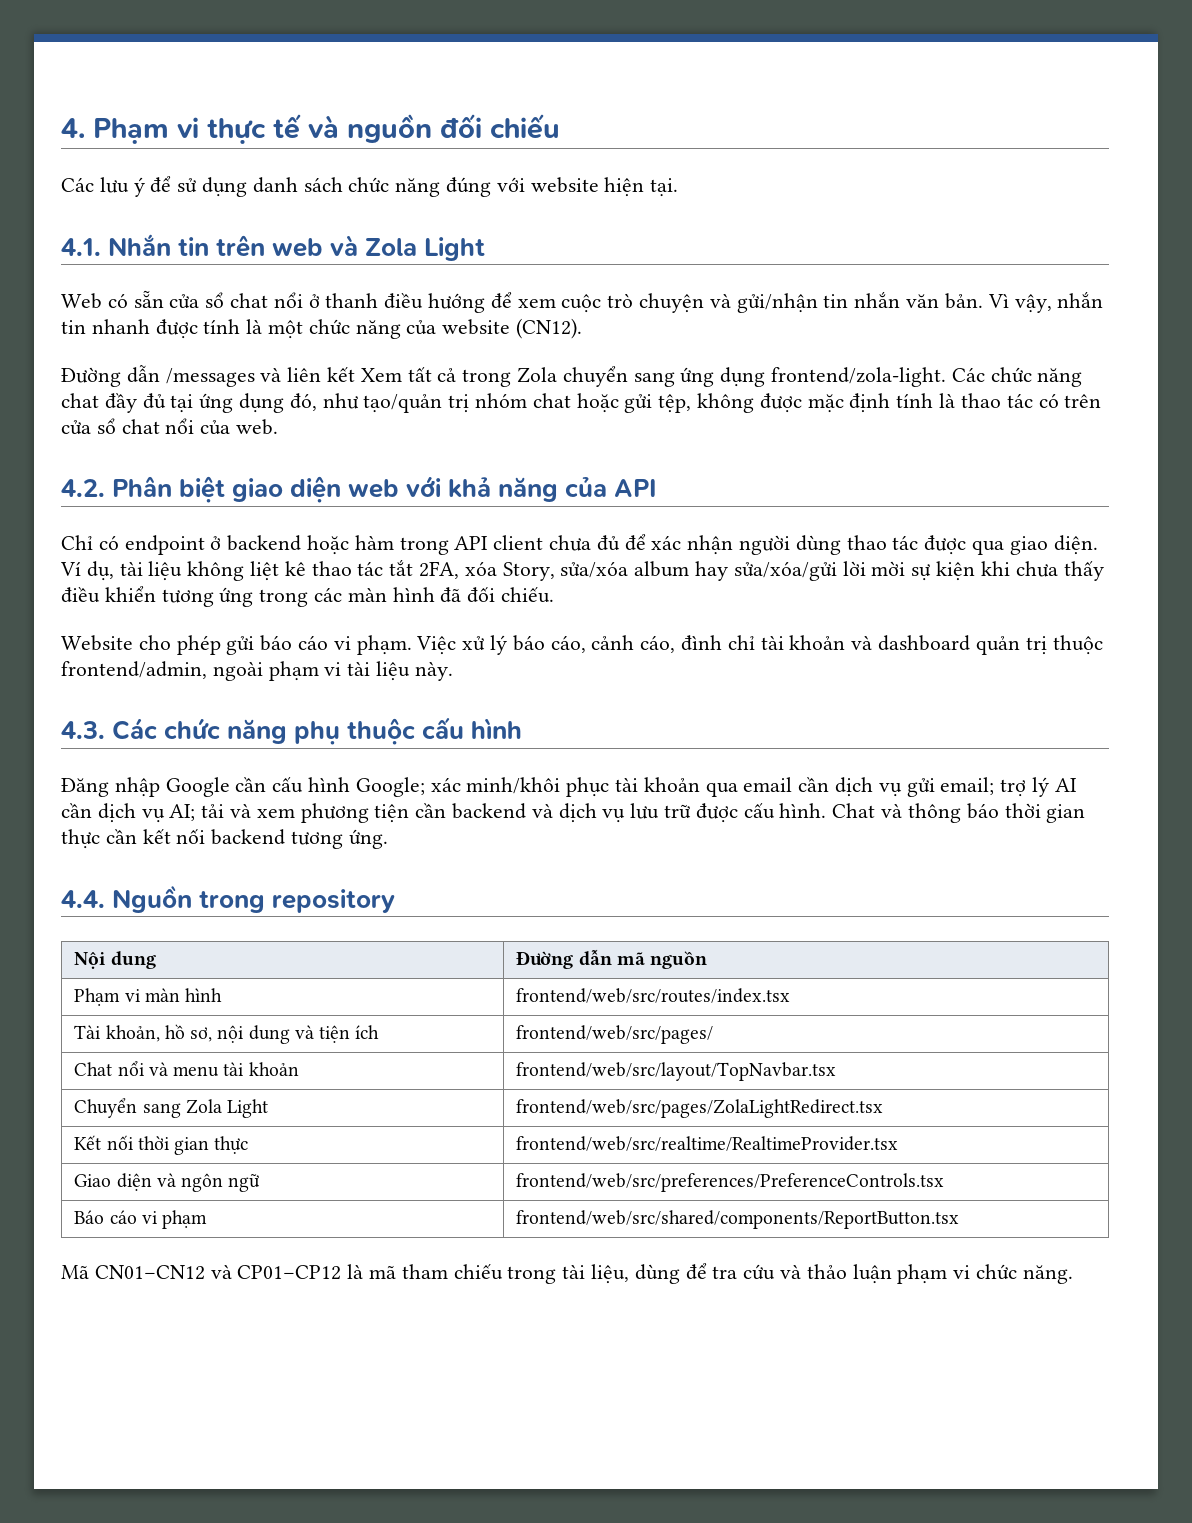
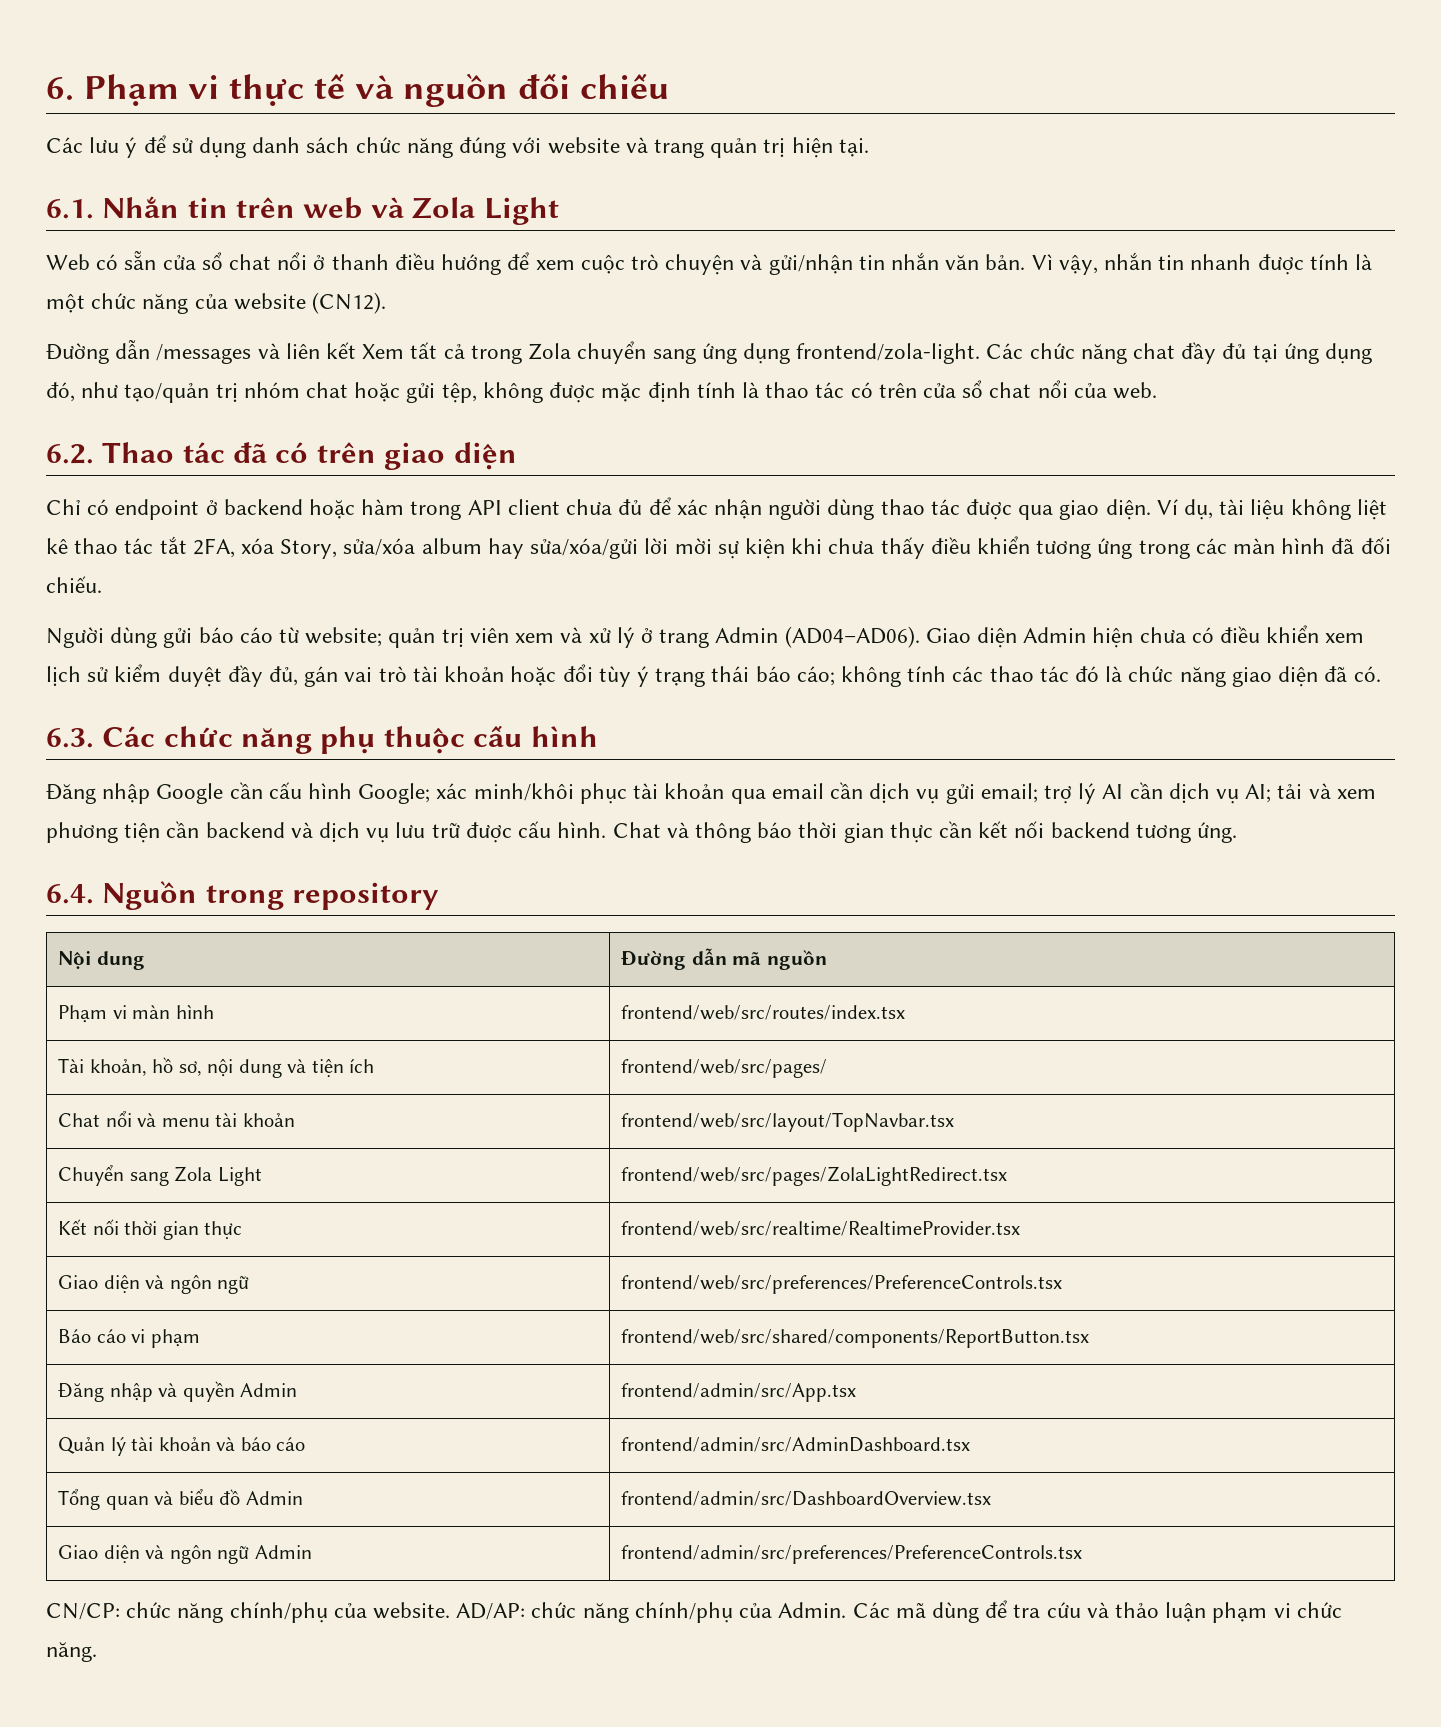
- 4. Phạm vi thực tế và nguồn đối chiếu
+ 6. Phạm vi thực tế và nguồn đối chiếu
- Các lưu ý để sử dụng danh sách chức năng đúng với website hiện tại.
+ Các lưu ý để sử dụng danh sách chức năng đúng với website và trang quản trị hiện tại.
- 4.1. Nhắn tin trên web và Zola Light
+ 6.1. Nhắn tin trên web và Zola Light
- 4.2. Phân biệt giao diện web với khả năng của API
+ 6.2. Thao tác đã có trên giao diện
- Website cho phép gửi báo cáo vi phạm. Việc xử lý báo cáo, cảnh cáo, đình chỉ tài khoản và dashboard quản trị thuộc frontend/admin, ngoài phạm vi tài liệu này.
- 4.3. Các chức năng phụ thuộc cấu hình
+ Người dùng gửi báo cáo từ website; quản trị viên xem và xử lý ở trang Admin (AD04–AD06). Giao diện Admin hiện chưa có điều khiển xem lịch sử kiểm duyệt đầy đủ, gán vai trò tài khoản hoặc đổi tùy ý trạng thái báo cáo; không tính các thao tác đó là chức năng giao diện đã có.
+ 6.3. Các chức năng phụ thuộc cấu hình
- 4.4. Nguồn trong repository
+ 6.4. Nguồn trong repository
- Mã CN01–CN12 và CP01–CP12 là mã tham chiếu trong tài liệu, dùng để tra cứu và thảo luận phạm vi chức năng.
+ Đăng nhập và quyền Admin | frontend/admin/src/App.tsx
+ Quản lý tài khoản và báo cáo | frontend/admin/src/AdminDashboard.tsx
+ Tổng quan và biểu đồ Admin | frontend/admin/src/DashboardOverview.tsx
+ Giao diện và ngôn ngữ Admin | frontend/admin/src/preferences/PreferenceControls.tsx
+ CN/CP: chức năng chính/phụ của website. AD/AP: chức năng chính/phụ của Admin. Các mã dùng để tra cứu và thảo luận phạm vi chức năng.

